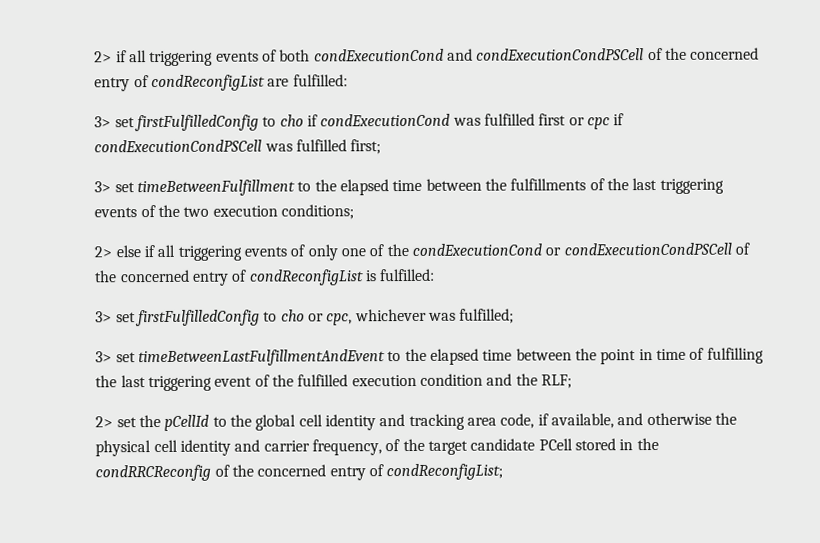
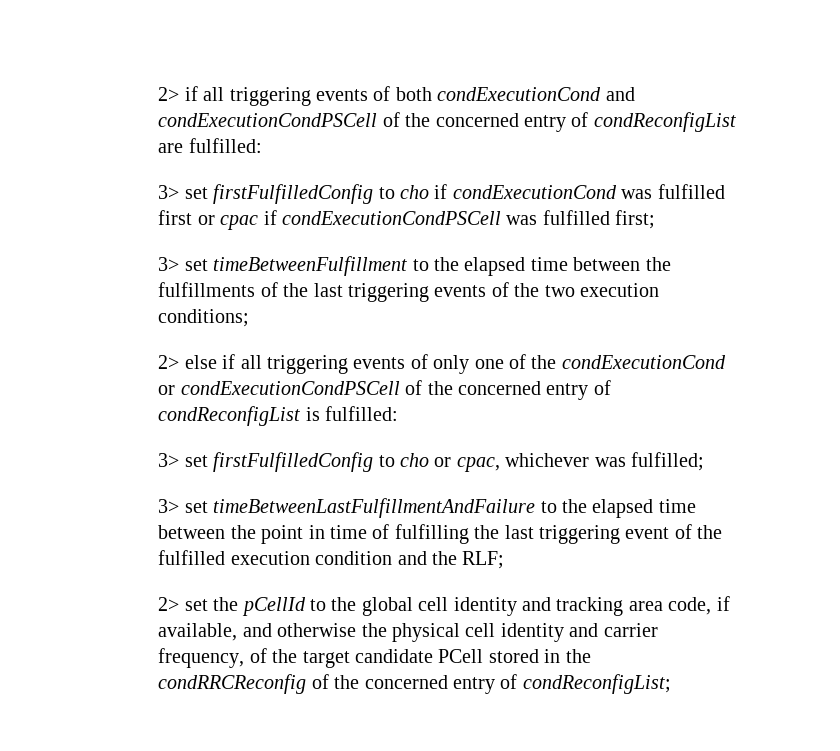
- 3> set firstFulfilledConfig to cho if condExecutionCond was fulfilled first or cpc if condExecutionCondPSCell was fulfilled first;
+ 3> set firstFulfilledConfig to cho if condExecutionCond was fulfilled first or cpac if condExecutionCondPSCell was fulfilled first;
- 3> set firstFulfilledConfig to cho or cpc, whichever was fulfilled;
+ 3> set firstFulfilledConfig to cho or cpac, whichever was fulfilled;
- 3> set timeBetweenLastFulfillmentAndEvent to the elapsed time between the point in time of fulfilling the last triggering event of the fulfilled execution condition and the RLF;
+ 3> set timeBetweenLastFulfillmentAndFailure to the elapsed time between the point in time of fulfilling the last triggering event of the fulfilled execution condition and the RLF;

